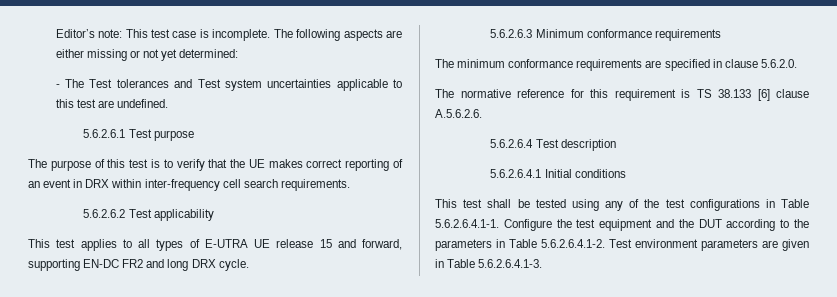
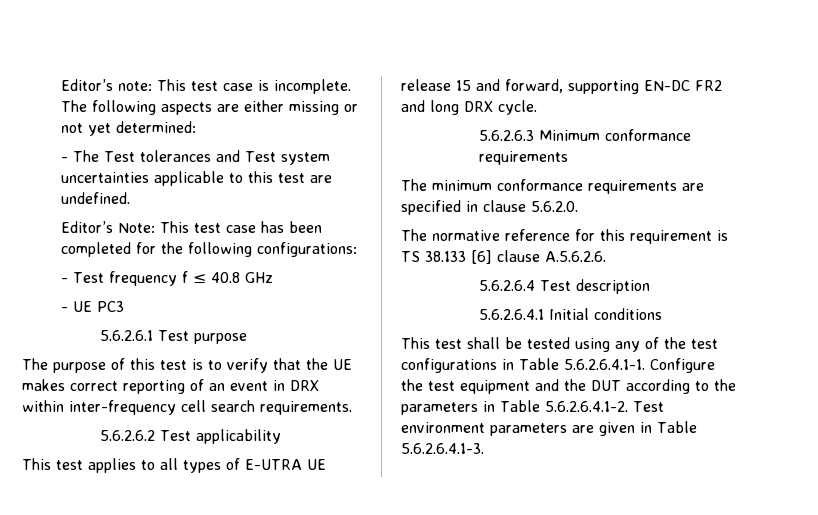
+ Editor’s Note: This test case has been completed for the following configurations:
+ - Test frequency f ≤ 40.8 GHz
+ - UE PC3

